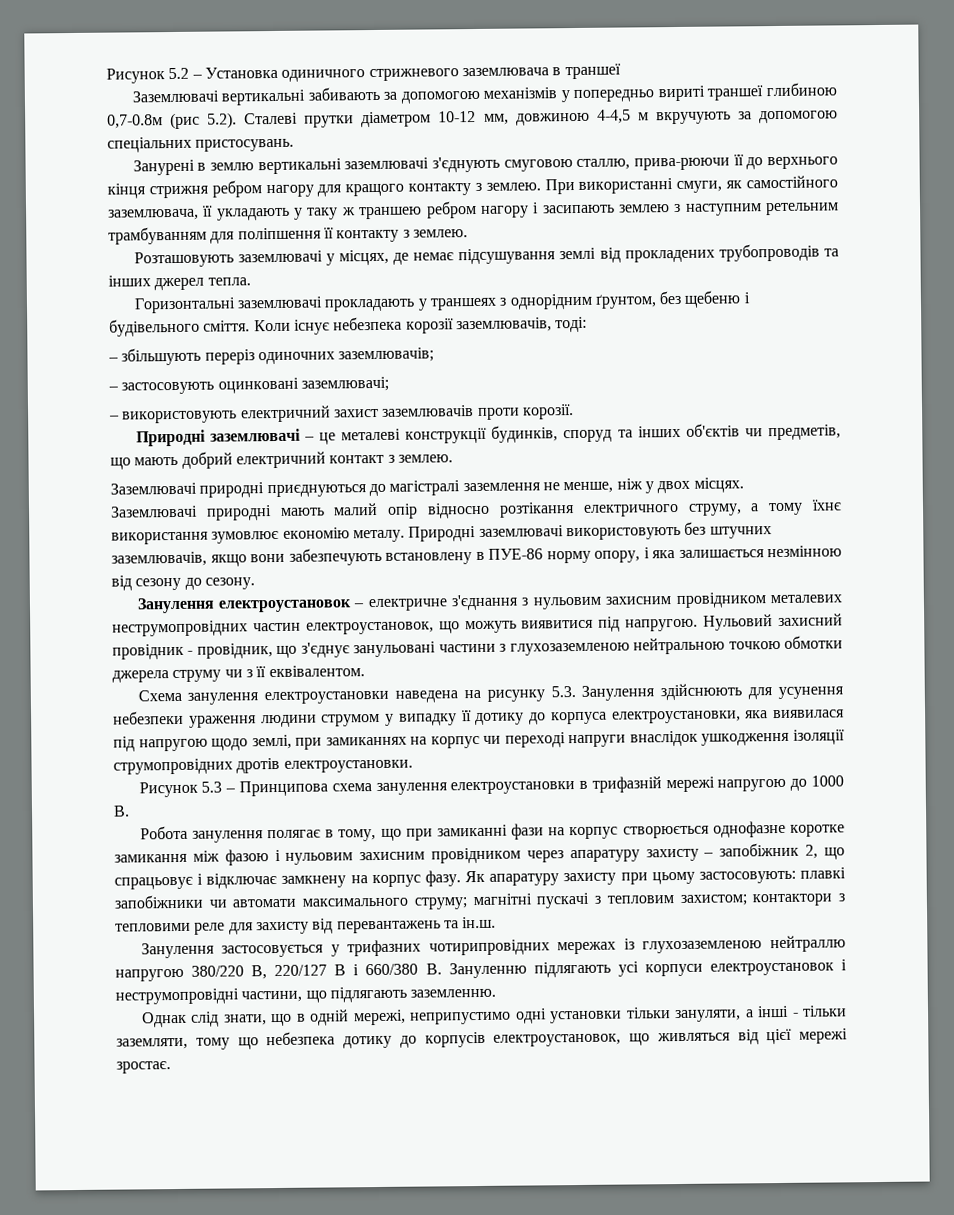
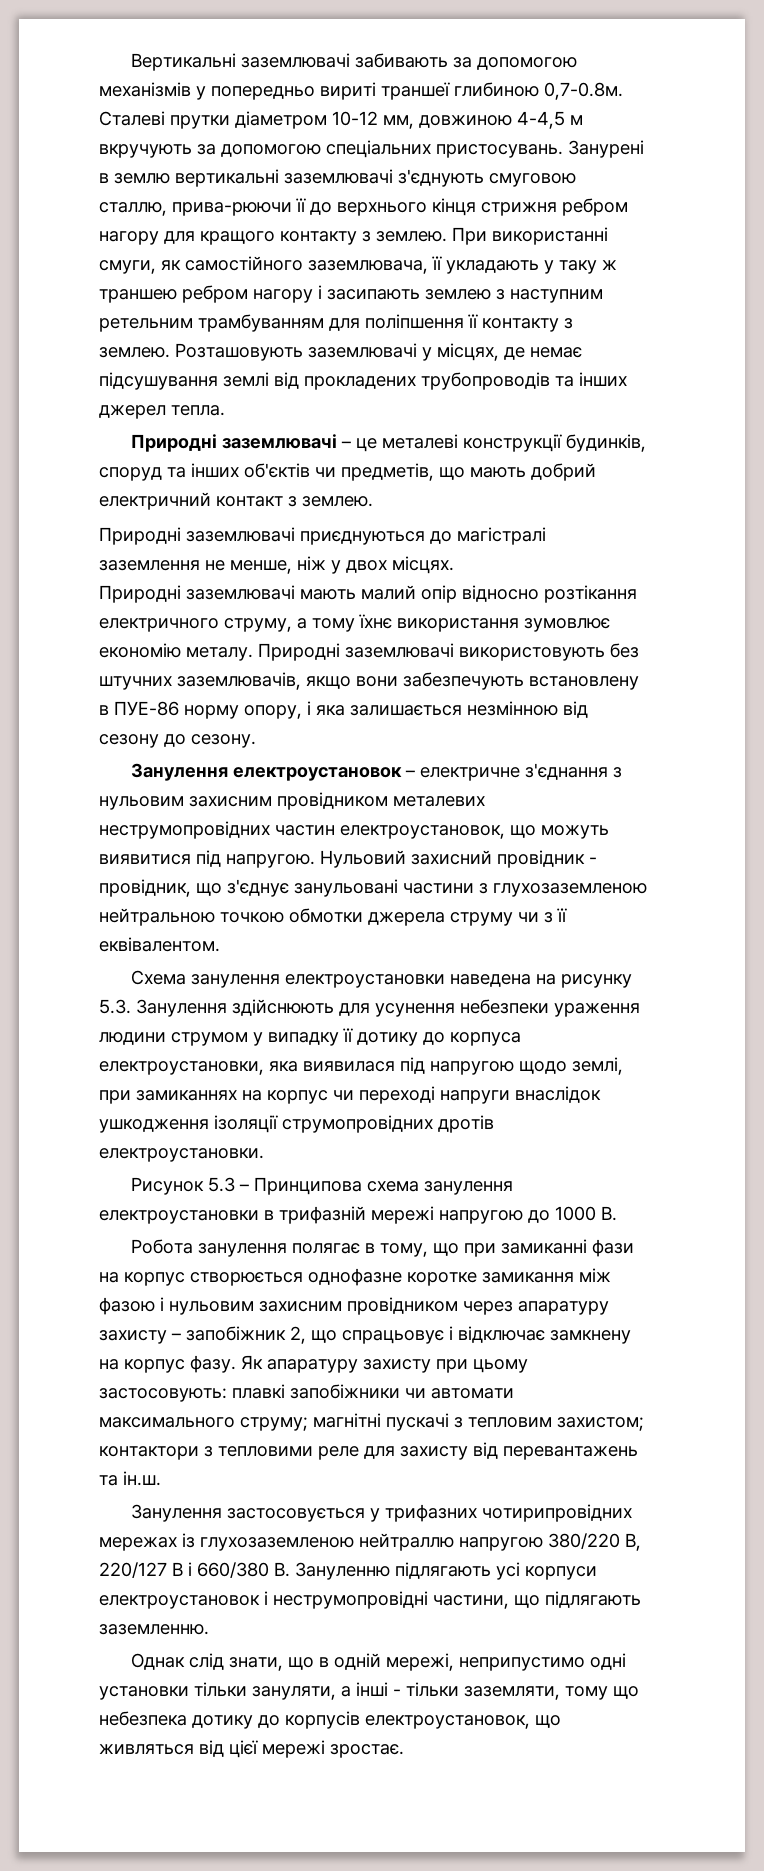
- Рисунок 5.2 – Установка одиничного стрижневого заземлювача в траншеї
- Заземлювачі вертикальні забивають за допомогою механізмів у попередньо вириті траншеї глибиною 0,7-0.8м (рис 5.2). Сталеві прутки діаметром 10-12 мм, довжиною 4-4,5 м вкручують за допомогою спеціальних пристосувань.
- Занурені в землю вертикальні заземлювачі з'єднують смуговою сталлю, прива-рюючи її до верхнього кінця стрижня ребром нагору для кращого контакту з землею.
+ Вертикальні заземлювачі забивають за допомогою механізмів у попередньо вириті траншеї глибиною 0,7-0.8м. Сталеві прутки діаметром 10-12 мм, довжиною 4-4,5 м вкручують за допомогою спеціальних пристосувань. Занурені в землю вертикальні заземлювачі з'єднують смуговою сталлю, прива-рюючи її до верхнього кінця стрижня ребром нагору для кращого контакту з землею.
- При використанні смуги, як самостійного заземлювача, її укладають у таку ж траншею ребром нагору і засипають землею з наступним ретельним трамбуванням для поліпшення її контакту з землею.
- Розташовують заземлювачі у місцях, де немає підсушування землі від прокладених трубопроводів та інших джерел тепла.
+ При використанні смуги, як самостійного заземлювача, її укладають у таку ж траншею ребром нагору і засипають землею з наступним ретельним трамбуванням для поліпшення її контакту з землею. Розташовують заземлювачі у місцях, де немає підсушування землі від прокладених трубопроводів та інших джерел тепла.
- Горизонтальні заземлювачі прокладають у траншеях з однорідним ґрунтом, без щебеню і будівельного сміття. Коли існує небезпека корозії заземлювачів, тоді:
- – збільшують переріз одиночних заземлювачів;
- – застосовують оцинковані заземлювачі;
- – використовують електричний захист заземлювачів проти корозії.
- Заземлювачі природні приєднуються до магістралі заземлення не менше, ніж у двох місцях.
+ Природні заземлювачі приєднуються до магістралі заземлення не менше, ніж у двох місцях.
- Заземлювачі природні мають малий опір відносно розтікання електричного струму, а тому їхнє використання зумовлює економію металу.
+ Природні заземлювачі мають малий опір відносно розтікання електричного струму, а тому їхнє використання зумовлює економію металу.

